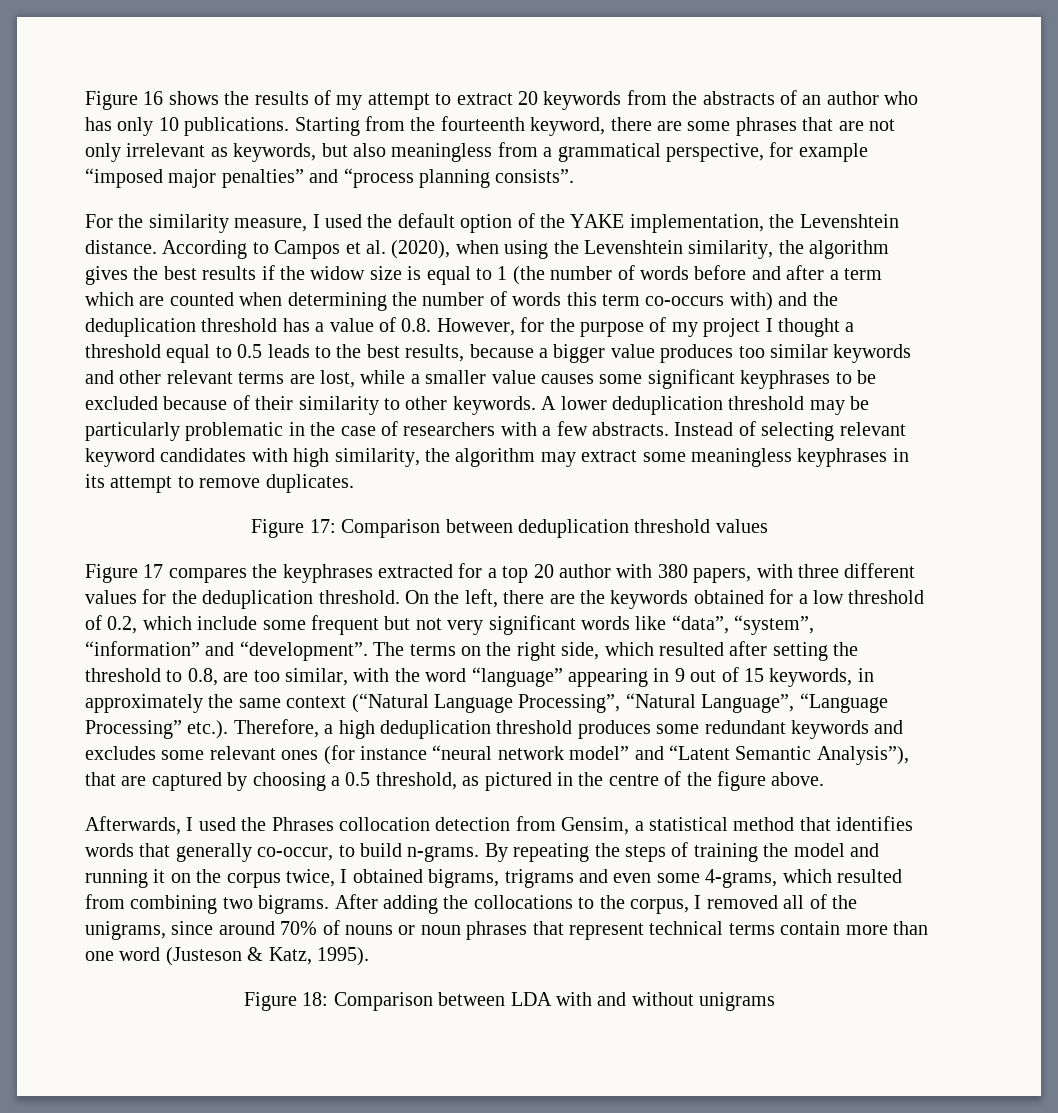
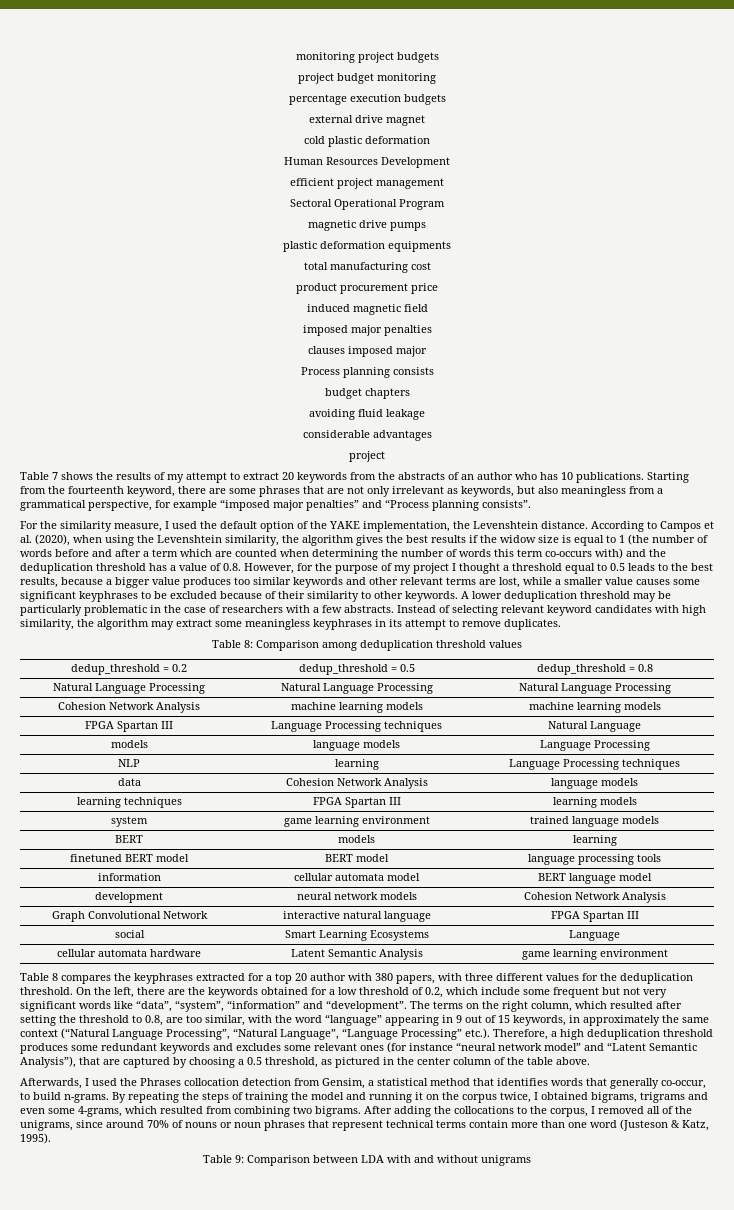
- Figure 16 shows the results of my attempt to extract 20 keywords from the abstracts of an author who has only 10 publications.
+ monitoring project budgets
+ project budget monitoring
+ percentage execution budgets
+ external drive magnet
+ cold plastic deformation
+ Human Resources Development
+ efficient project management
+ Sectoral Operational Program
+ magnetic drive pumps
+ plastic deformation equipments
+ total manufacturing cost
+ product procurement price
+ induced magnetic field
+ imposed major penalties
+ clauses imposed major
+ Process planning consists
+ budget chapters
+ avoiding fluid leakage
+ considerable advantages
+ project
+ Table 7 shows the results of my attempt to extract 20 keywords from the abstracts of an author who has 10 publications.
- Starting from the fourteenth keyword, there are some phrases that are not only irrelevant as keywords, but also meaningless from a grammatical perspective, for example “imposed major penalties” and “process planning consists”.
+ Starting from the fourteenth keyword, there are some phrases that are not only irrelevant as keywords, but also meaningless from a grammatical perspective, for example “imposed major penalties” and “Process planning consists”.
- Figure 17: Comparison between deduplication threshold values
+ Table 8: Comparison among deduplication threshold values
- Figure 17 compares the keyphrases extracted for a top 20 author with 380 papers, with three different values for the deduplication threshold.
+ dedup_threshold = 0.2 | dedup_threshold = 0.5 | dedup_threshold = 0.8
+ Natural Language Processing | Natural Language Processing | Natural Language Processing
+ Cohesion Network Analysis | machine learning models | machine learning models
+ FPGA Spartan III | Language Processing techniques | Natural Language
+ models | language models | Language Processing
+ NLP | learning | Language Processing techniques
+ data | Cohesion Network Analysis | language models
+ learning techniques | FPGA Spartan III | learning models
+ system | game learning environment | trained language models
+ BERT | models | learning
+ finetuned BERT model | BERT model | language processing tools
+ information | cellular automata model | BERT language model
+ development | neural network models | Cohesion Network Analysis
+ Graph Convolutional Network | interactive natural language | FPGA Spartan III
+ social | Smart Learning Ecosystems | Language
+ cellular automata hardware | Latent Semantic Analysis | game learning environment
+ Table 8 compares the keyphrases extracted for a top 20 author with 380 papers, with three different values for the deduplication threshold.
- The terms on the right side, which resulted after setting the threshold to 0.8, are too similar, with the word “language” appearing in 9 out of 15 keywords, in approximately the same context (“Natural Language Processing”, “Natural Language”, “Language Processing” etc.). Therefore, a high deduplication threshold produces some redundant keywords and excludes some relevant ones (for instance “neural network model” and “Latent Semantic Analysis”), that are captured by choosing a 0.5 threshold, as pictured in the centre of the figure above.
+ The terms on the right column, which resulted after setting the threshold to 0.8, are too similar, with the word “language” appearing in 9 out of 15 keywords, in approximately the same context (“Natural Language Processing”, “Natural Language”, “Language Processing” etc.). Therefore, a high deduplication threshold produces some redundant keywords and excludes some relevant ones (for instance “neural network model” and “Latent Semantic Analysis”), that are captured by choosing a 0.5 threshold, as pictured in the center column of the table above.
- Figure 18: Comparison between LDA with and without unigrams
+ Table 9: Comparison between LDA with and without unigrams

